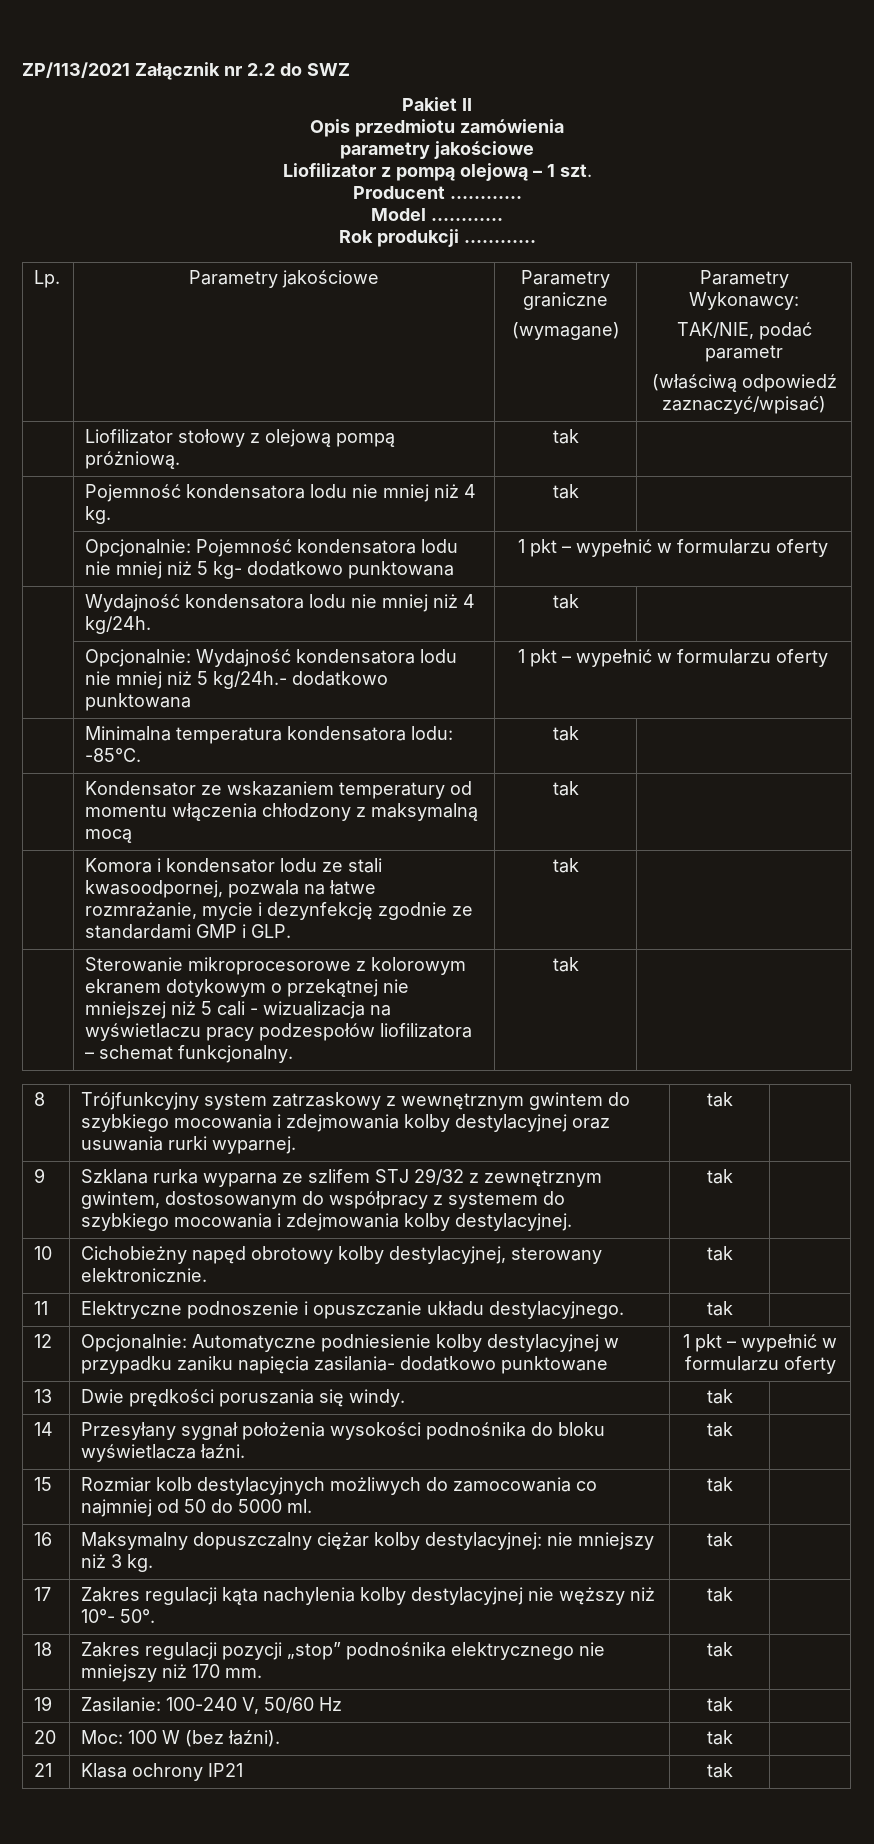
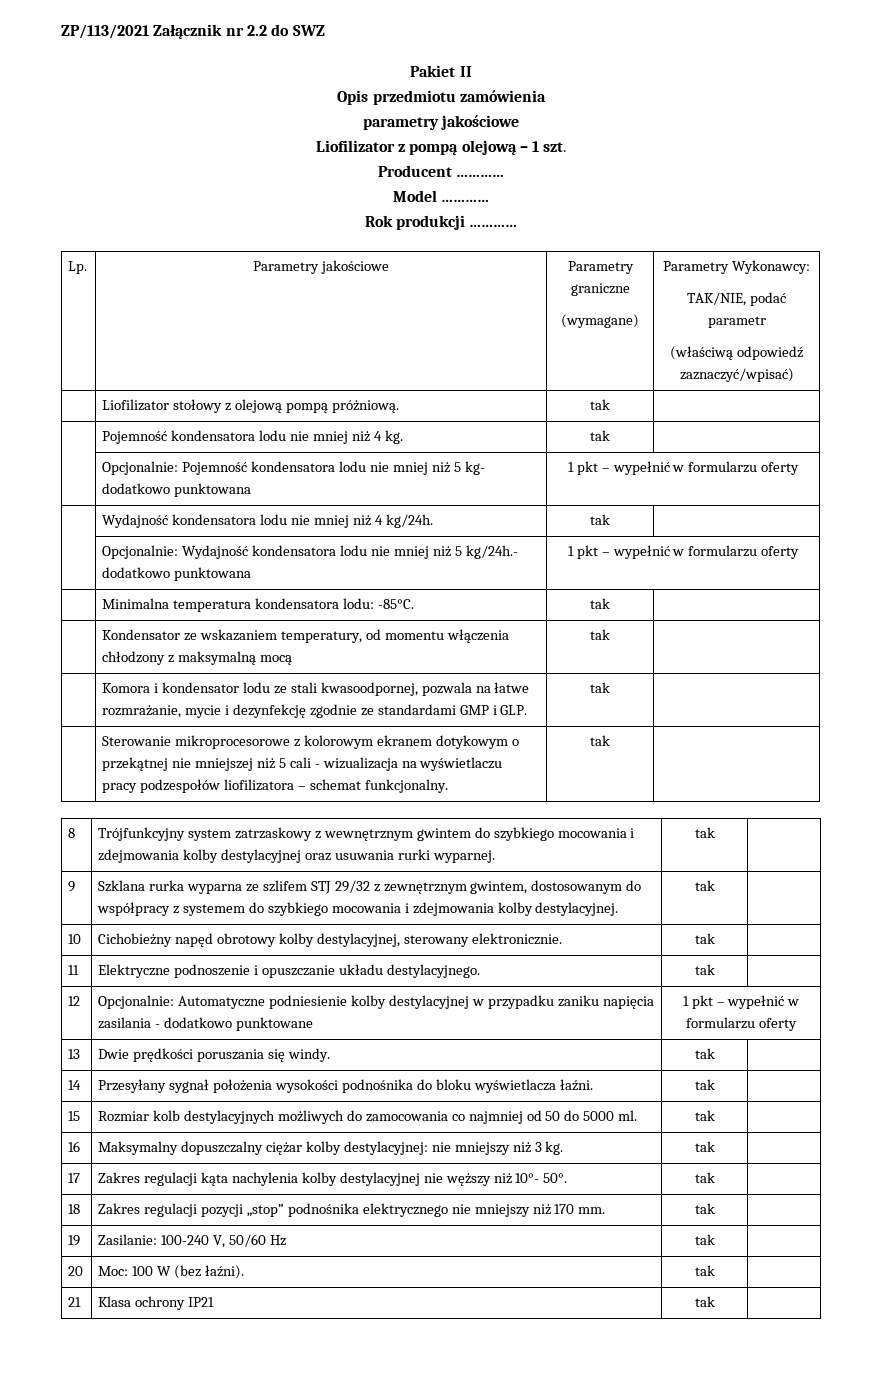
- | Kondensator ze wskazaniem temperatury od momentu włączenia chłodzony z maksymalną mocą | tak |
+ | Kondensator ze wskazaniem temperatury, od momentu włączenia chłodzony z maksymalną mocą | tak |
- 12 | Opcjonalnie: Automatyczne podniesienie kolby destylacyjnej w przypadku zaniku napięcia zasilania- dodatkowo punktowane | 1 pkt – wypełnić w formularzu oferty
+ 12 | Opcjonalnie: Automatyczne podniesienie kolby destylacyjnej w przypadku zaniku napięcia zasilania - dodatkowo punktowane | 1 pkt – wypełnić w formularzu oferty

